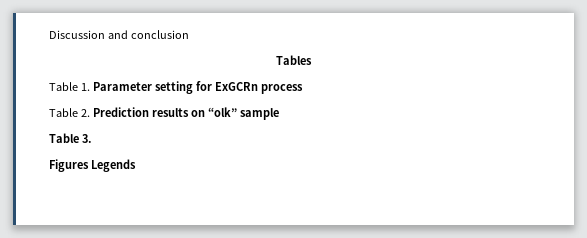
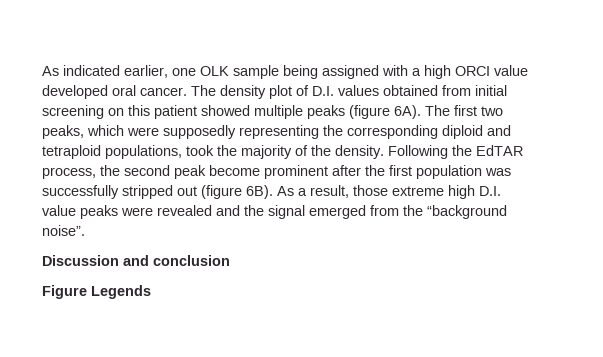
+ As indicated earlier, one OLK sample being assigned with a high ORCI value developed oral cancer. The density plot of D.I. values obtained from initial screening on this patient showed multiple peaks (figure 6A). The first two peaks, which were supposedly representing the corresponding diploid and tetraploid populations, took the majority of the density. Following the EdTAR process, the second peak become prominent after the first population was successfully stripped out (figure 6B). As a result, those extreme high D.I. value peaks were revealed and the signal emerged from the “background noise”.
  Discussion and conclusion
- Tables
- Table 1. Parameter setting for ExGCRn process
- Table 2. Prediction results on “olk” sample
- Table 3.
- Figures Legends
+ Figure Legends

